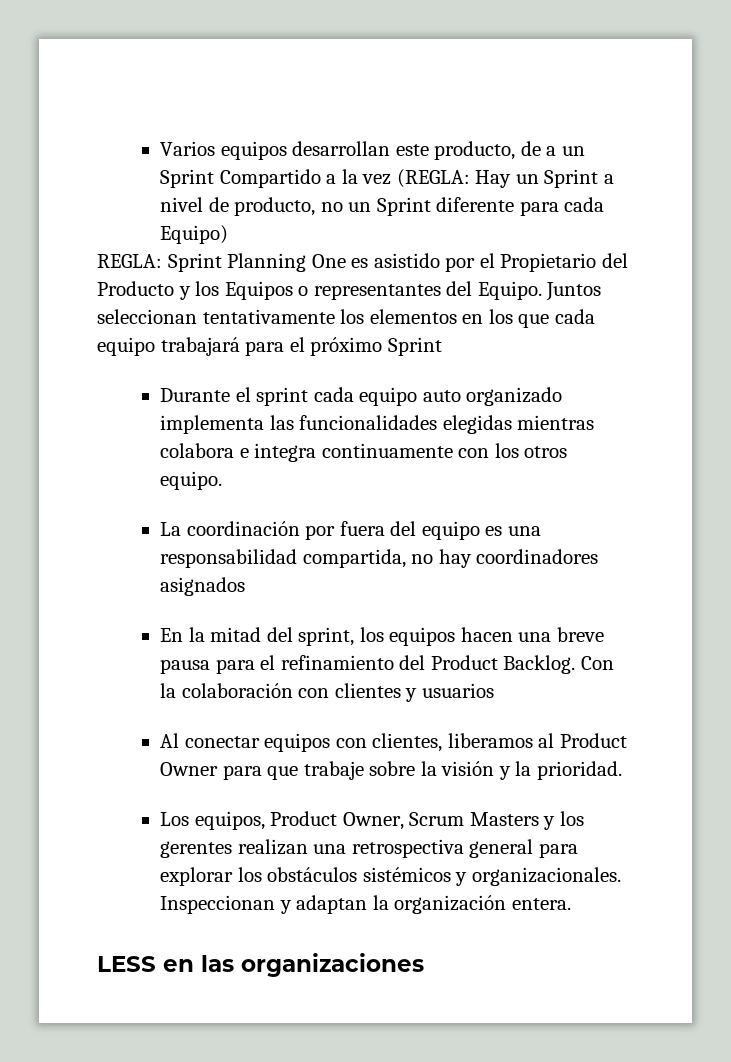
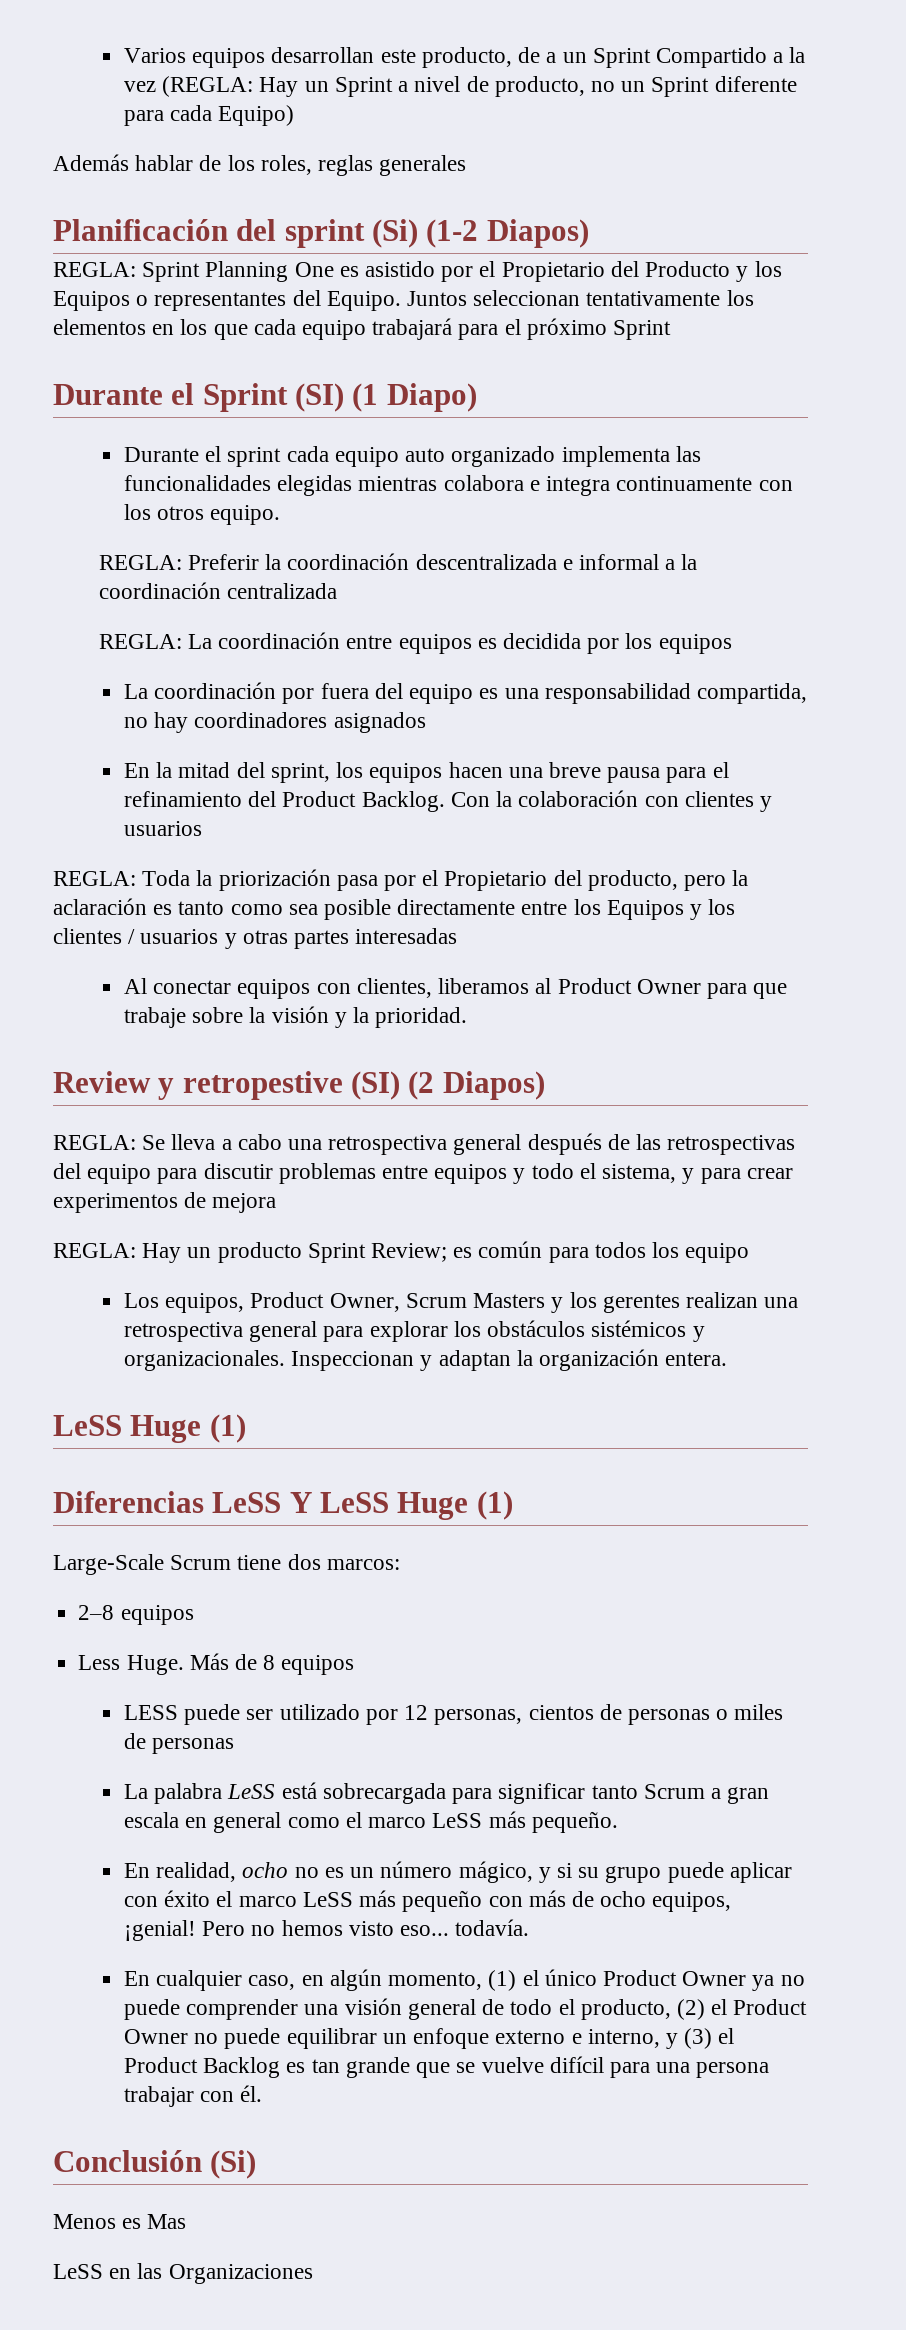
+ Además hablar de los roles, reglas generales
+ Planificación del sprint (Si) (1-2 Diapos)
+ Durante el Sprint (SI) (1 Diapo)
+ REGLA: Preferir la coordinación descentralizada e informal a la coordinación centralizada
+ REGLA: La coordinación entre equipos es decidida por los equipos
+ REGLA: Toda la priorización pasa por el Propietario del producto, pero la aclaración es tanto como sea posible directamente entre los Equipos y los clientes / usuarios y otras partes interesadas
+ Review y retropestive (SI) (2 Diapos)
+ REGLA: Se lleva a cabo una retrospectiva general después de las retrospectivas del equipo para discutir problemas entre equipos y todo el sistema, y para crear experimentos de mejora
+ REGLA: Hay un producto Sprint Review; es común para todos los equipo
  Inspeccionan y adaptan la organización entera.
- LESS en las organizaciones
+ LeSS Huge (1)
+ Diferencias LeSS Y LeSS Huge (1)
+ Large-Scale Scrum tiene dos marcos:
+ 2–8 equipos
+ Less Huge. Más de 8 equipos
+ LESS puede ser utilizado por 12 personas, cientos de personas o miles de personas
+ La palabra LeSS está sobrecargada para significar tanto Scrum a gran escala en general como el marco LeSS más pequeño.
+ En realidad, ocho no es un número mágico, y si su grupo puede aplicar con éxito el marco LeSS más pequeño con más de ocho equipos, ¡genial! Pero no hemos visto eso... todavía.
+ En cualquier caso, en algún momento, (1) el único Product Owner ya no puede comprender una visión general de todo el producto, (2) el Product Owner no puede equilibrar un enfoque externo e interno, y (3) el Product Backlog es tan grande que se vuelve difícil para una persona trabajar con él.
+ Conclusión (Si)
+ Menos es Mas
+ LeSS en las Organizaciones

